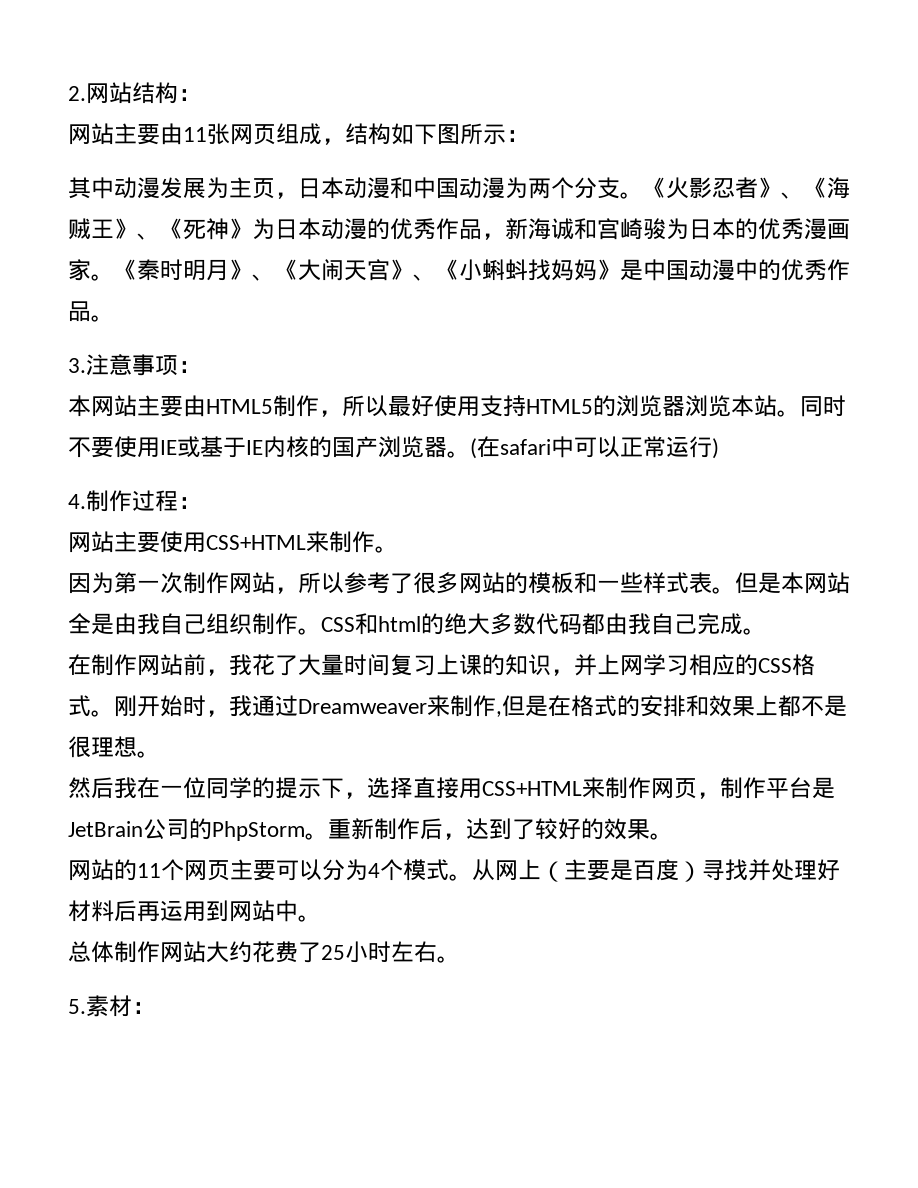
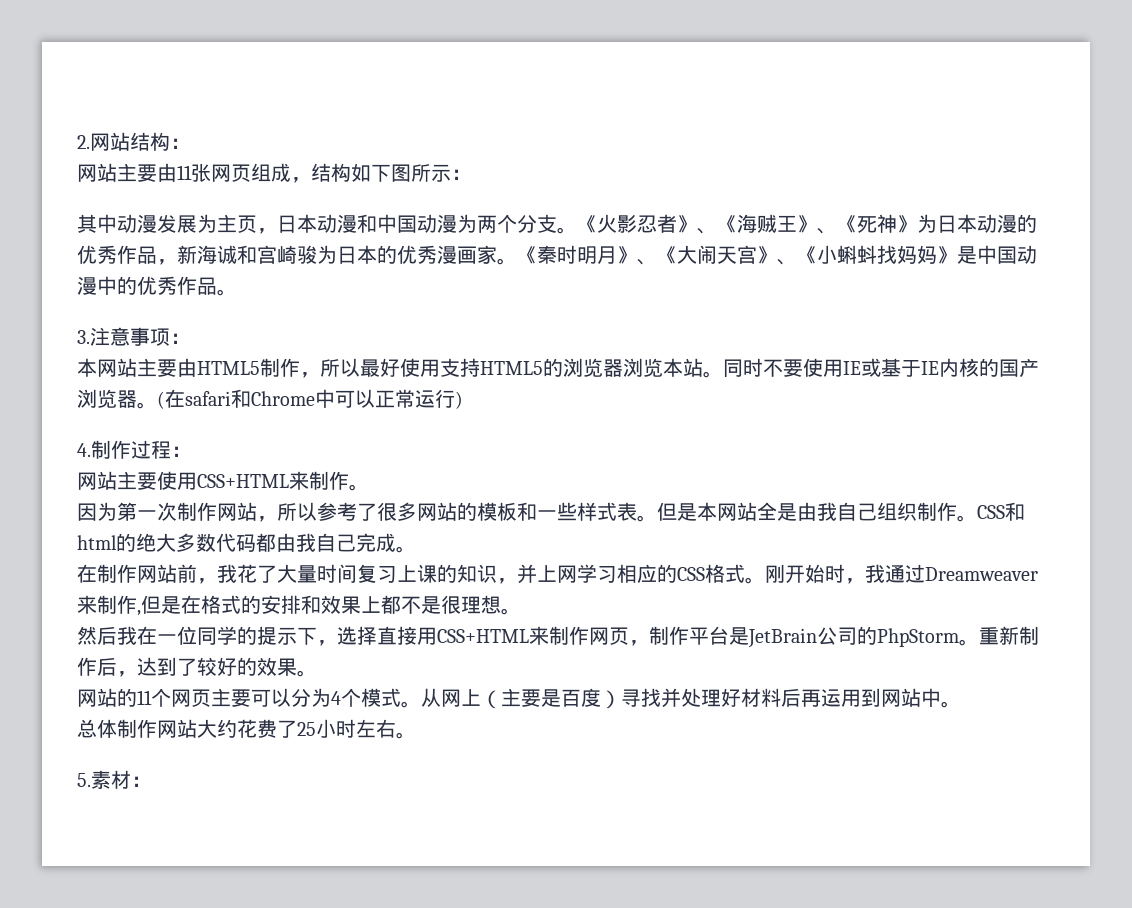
- (在safari中可以正常运行)
+ (在safari和Chrome中可以正常运行)

